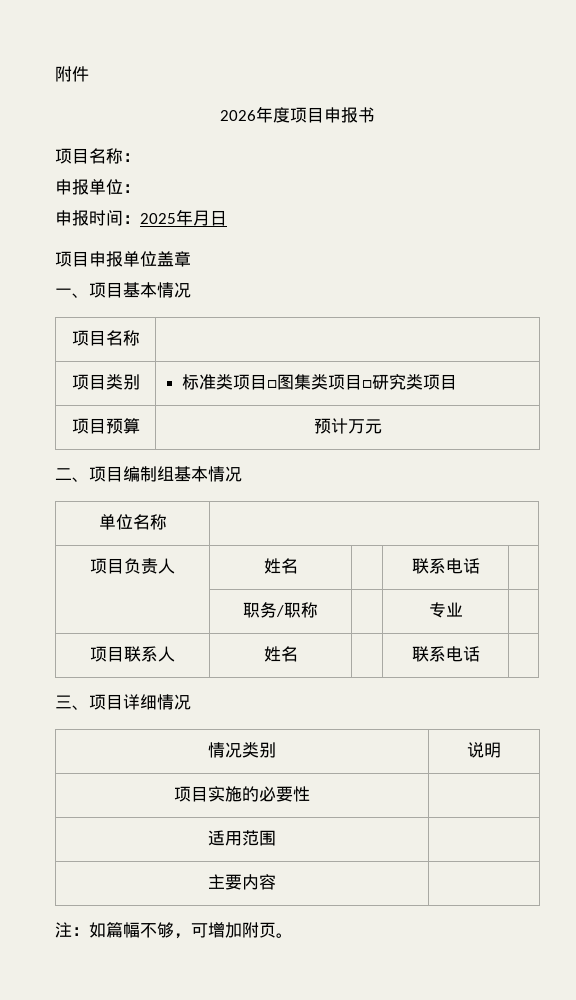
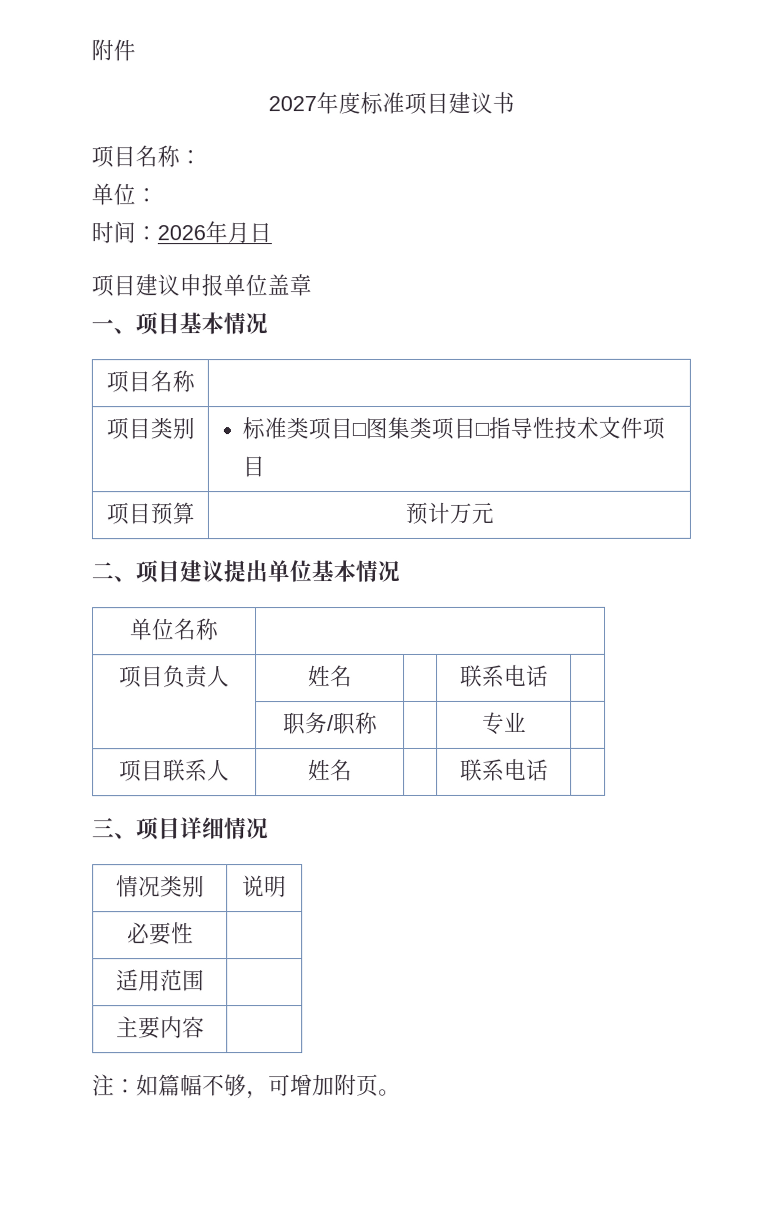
- 2026年度项目申报书
+ 2027年度标准项目建议书
- 申报单位：
+ 单位：
- 申报时间：2025年月日
+ 时间：2026年月日
- 项目申报单位盖章
+ 项目建议申报单位盖章
- 项目类别 | 标准类项目□图集类项目□研究类项目
+ 项目类别 | 标准类项目□图集类项目□指导性技术文件项目
- 二、项目编制组基本情况
+ 二、项目建议提出单位基本情况
- 项目实施的必要性 |
+ 必要性 |

